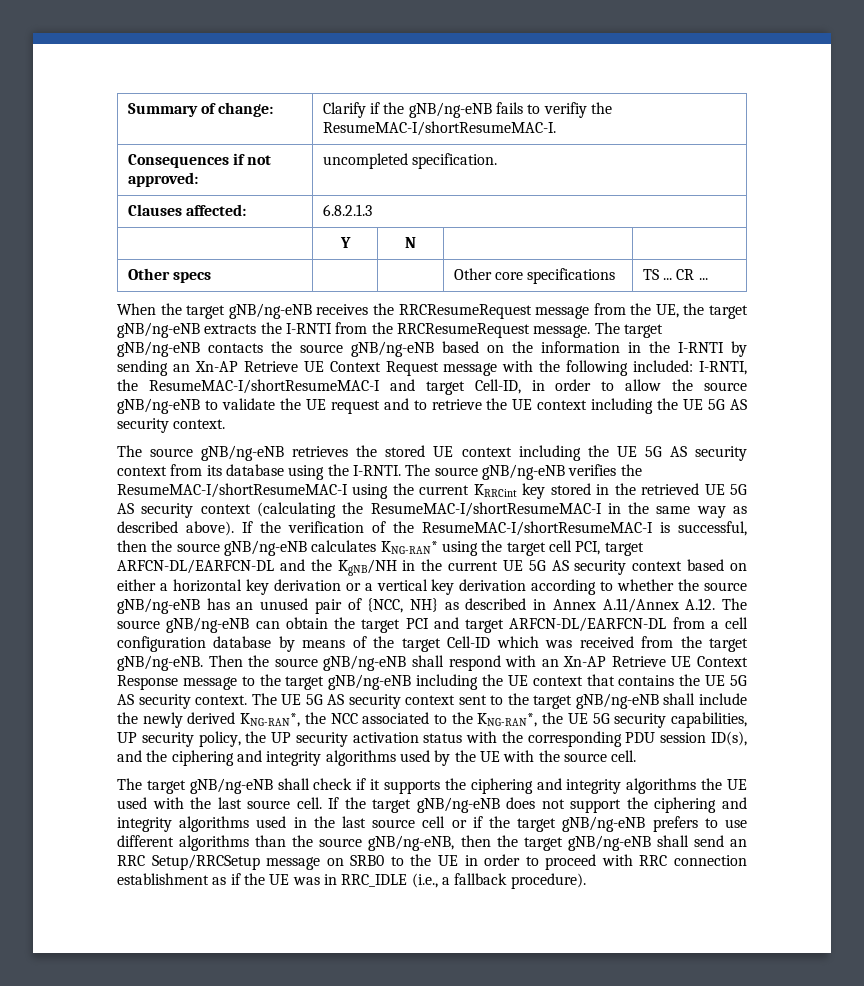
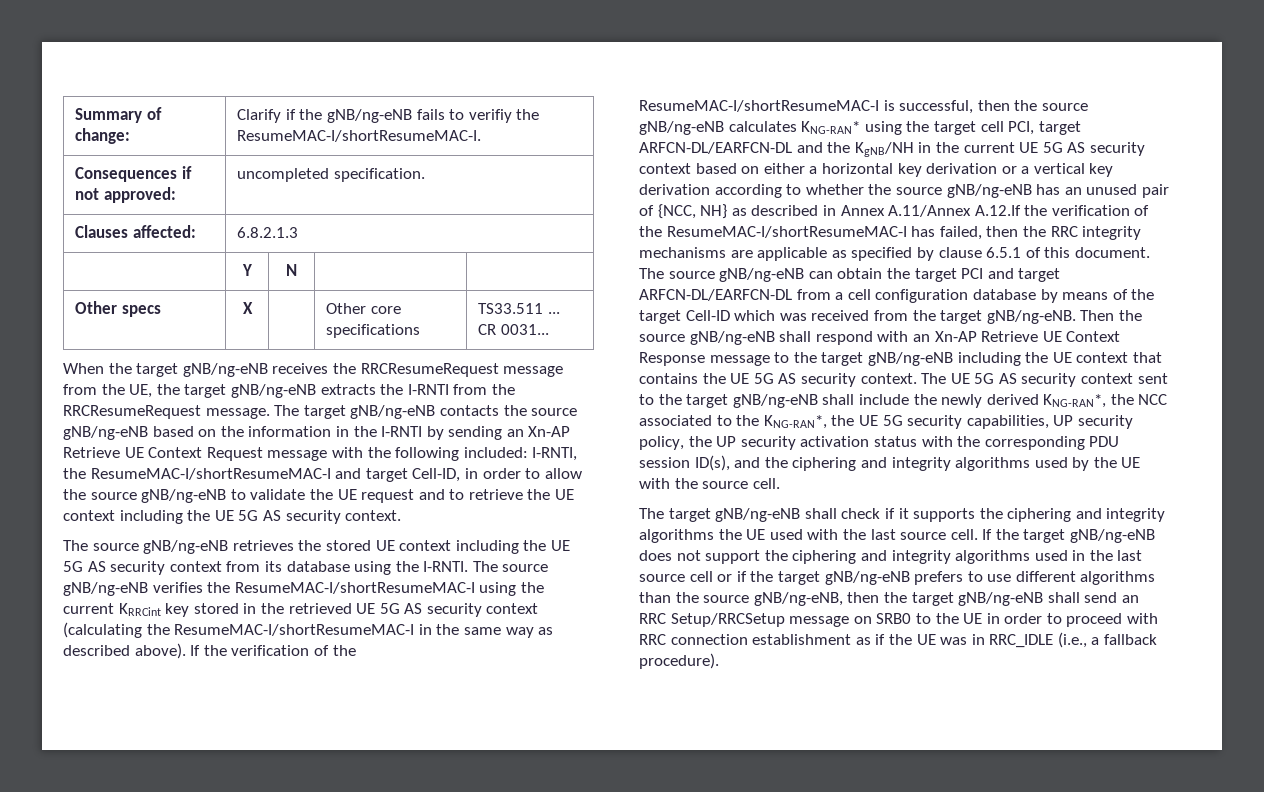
- Other specs | | | Other core specifications | TS ... CR ...
+ Other specs | X | | Other core specifications | TS33.511 ... CR 0031...
- If the verification of the ResumeMAC-I/shortResumeMAC-I is successful, then the source gNB/ng-eNB calculates KNG-RAN* using the target cell PCI, target ARFCN-DL/EARFCN-DL and the KgNB/NH in the current UE 5G AS security context based on either a horizontal key derivation or a vertical key derivation according to whether the source gNB/ng-eNB has an unused pair of {NCC, NH} as described in Annex A.11/Annex A.12. The source gNB/ng-eNB can obtain the target PCI and target ARFCN-DL/EARFCN-DL from a cell configuration database by means of the target Cell-ID which was received from the target gNB/ng-eNB.
+ If the verification of the ResumeMAC-I/shortResumeMAC-I is successful, then the source gNB/ng-eNB calculates KNG-RAN* using the target cell PCI, target ARFCN-DL/EARFCN-DL and the KgNB/NH in the current UE 5G AS security context based on either a horizontal key derivation or a vertical key derivation according to whether the source gNB/ng-eNB has an unused pair of {NCC, NH} as described in Annex A.11/Annex A.12.If the verification of the ResumeMAC-I/shortResumeMAC-I has failed, then the RRC integrity mechanisms are applicable as specified by clause 6.5.1 of this document. The source gNB/ng-eNB can obtain the target PCI and target ARFCN-DL/EARFCN-DL from a cell configuration database by means of the target Cell-ID which was received from the target gNB/ng-eNB.

